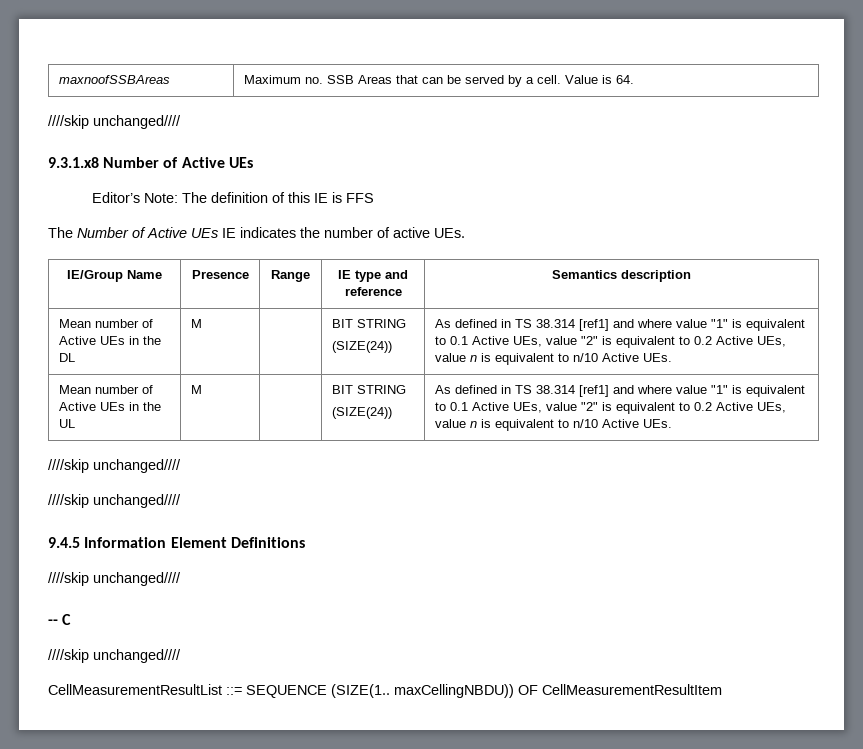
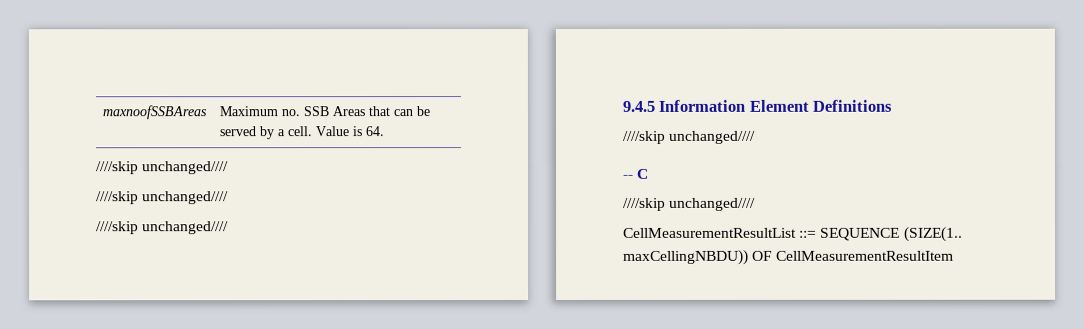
- 9.3.1.x8 Number of Active UEs
- Editor’s Note: The definition of this IE is FFS
- The Number of Active UEs IE indicates the number of active UEs.
- IE/Group Name | Presence | Range | IE type and reference | Semantics description
- Mean number of Active UEs in the DL | M | | BIT STRING
- (SIZE(24)) | As defined in TS 38.314 [ref1] and where value "1" is equivalent to 0.1 Active UEs, value "2" is equivalent to 0.2 Active UEs, value n is equivalent to n/10 Active UEs.
- Mean number of Active UEs in the UL | M | | BIT STRING
- (SIZE(24)) | As defined in TS 38.314 [ref1] and where value "1" is equivalent to 0.1 Active UEs, value "2" is equivalent to 0.2 Active UEs, value n is equivalent to n/10 Active UEs.

